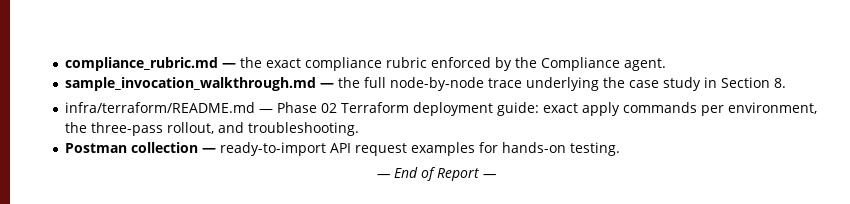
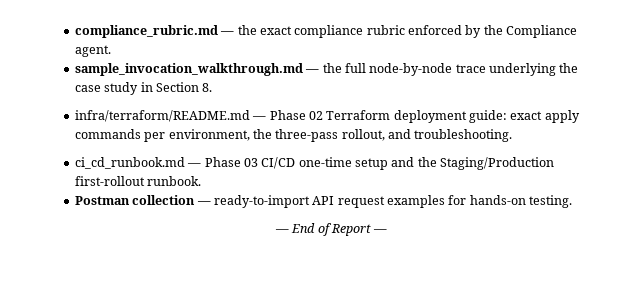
+ ci_cd_runbook.md — Phase 03 CI/CD one-time setup and the Staging/Production first-rollout runbook.

